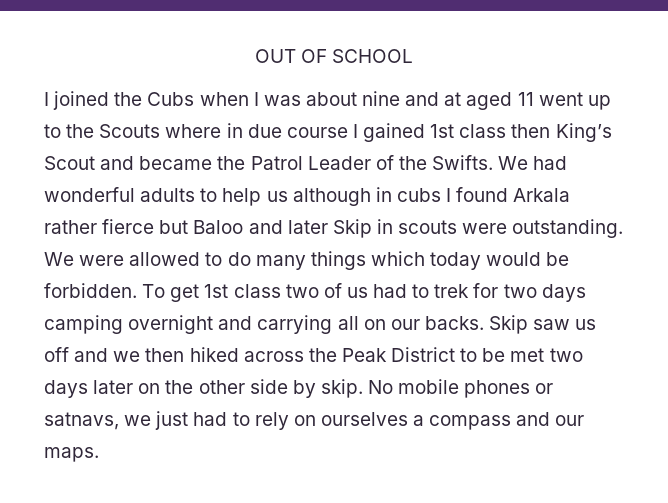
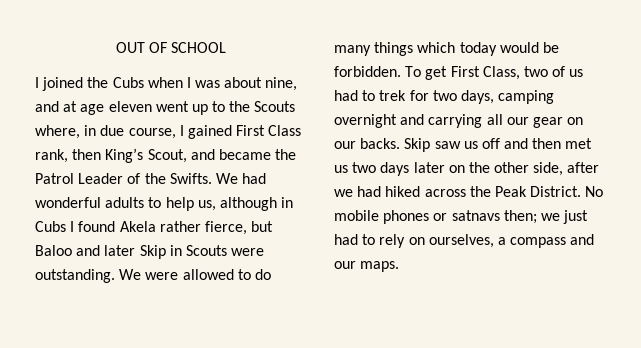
- I joined the Cubs when I was about nine and at aged 11 went up to the Scouts where in due course I gained 1st class then King’s Scout and became the Patrol Leader of the Swifts.
+ I joined the Cubs when I was about nine, and at age eleven went up to the Scouts where, in due course, I gained First Class rank, then King’s Scout, and became the Patrol Leader of the Swifts.
- We had wonderful adults to help us although in cubs I found Arkala rather fierce but Baloo and later Skip in scouts were outstanding.
+ We had wonderful adults to help us, although in Cubs I found Akela rather fierce, but Baloo and later Skip in Scouts were outstanding.
- To get 1st class two of us had to trek for two days camping overnight and carrying all on our backs.
+ To get First Class, two of us had to trek for two days, camping overnight and carrying all our gear on our backs.
- Skip saw us off and we then hiked across the Peak District to be met two days later on the other side by skip.
+ Skip saw us off and then met us two days later on the other side, after we had hiked across the Peak District.
- No mobile phones or satnavs, we just had to rely on ourselves a compass and our maps.
+ No mobile phones or satnavs then; we just had to rely on ourselves, a compass and our maps.

